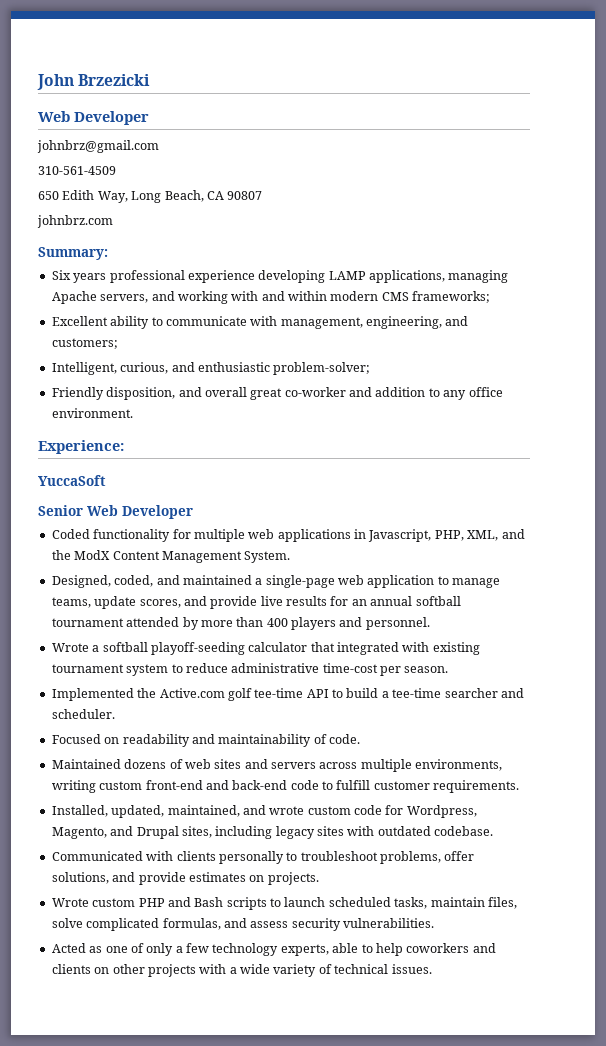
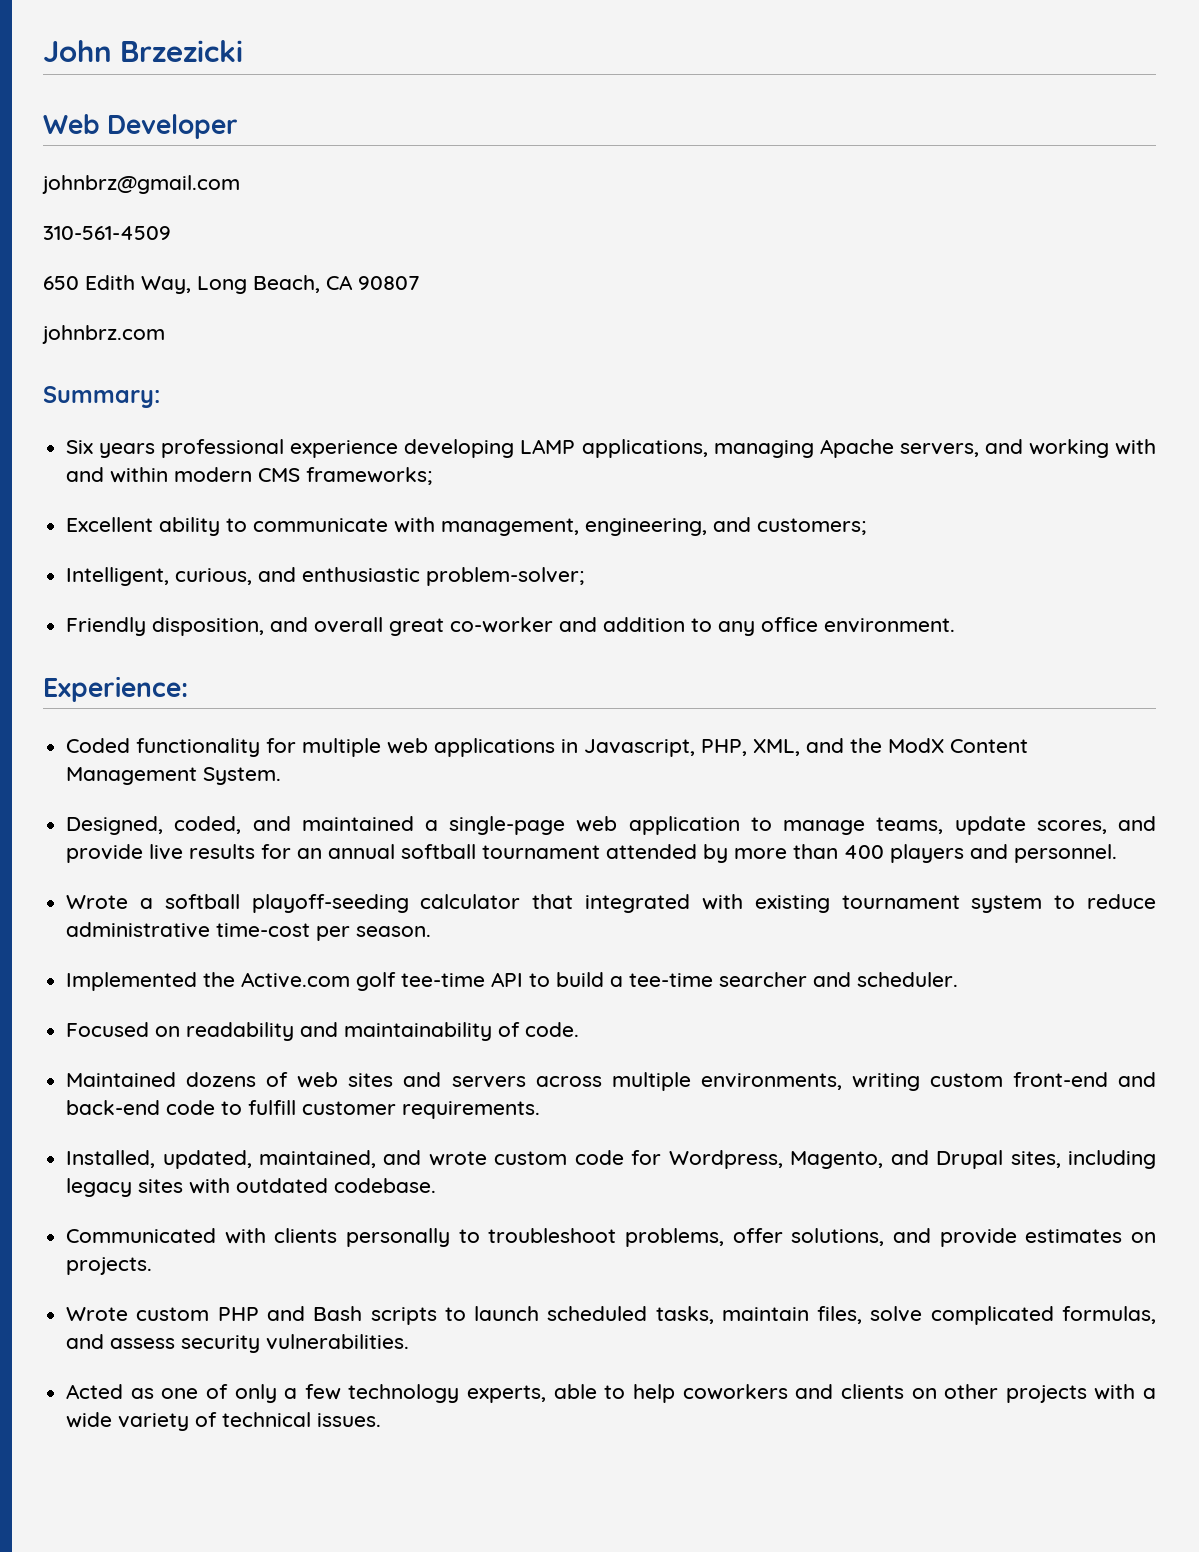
- YuccaSoft
- Senior Web Developer

